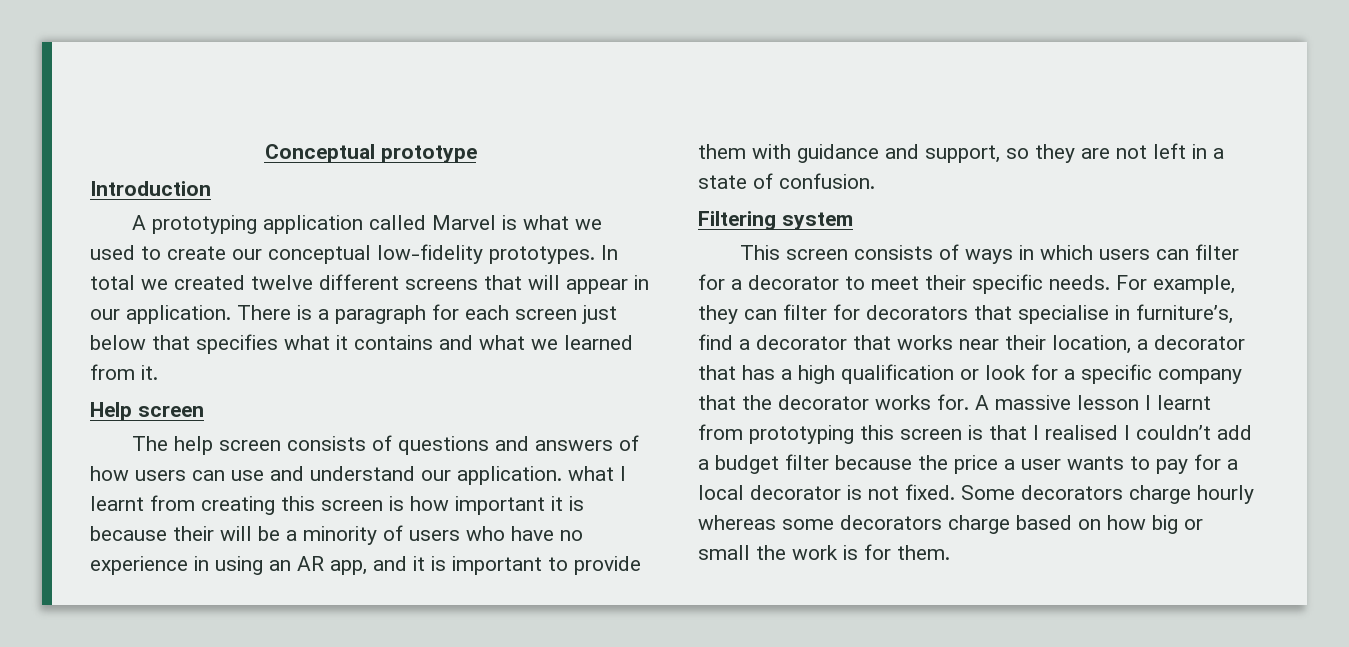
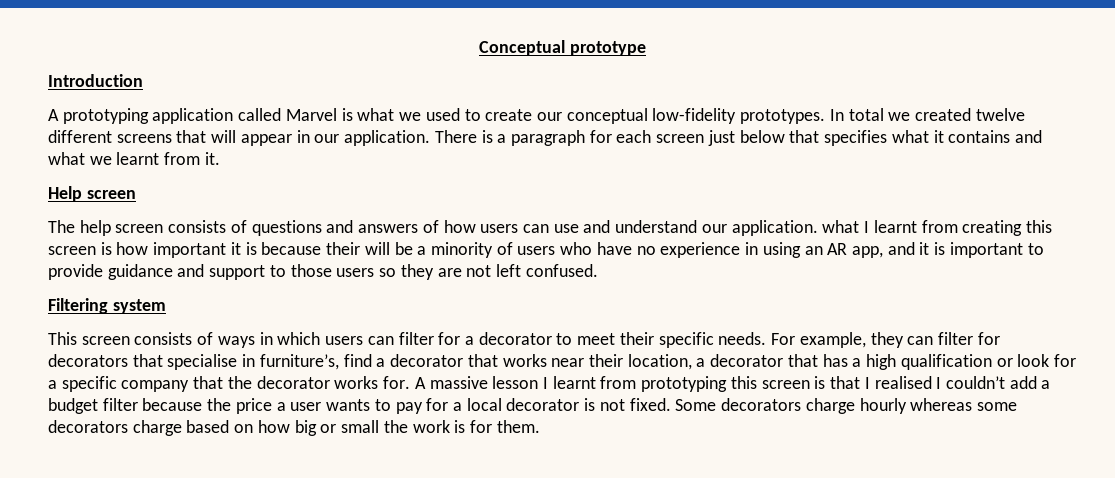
- There is a paragraph for each screen just below that specifies what it contains and what we learned from it.
+ There is a paragraph for each screen just below that specifies what it contains and what we learnt from it.
- The help screen consists of questions and answers of how users can use and understand our application. what I learnt from creating this screen is how important it is because their will be a minority of users who have no experience in using an AR app, and it is important to provide them with guidance and support, so they are not left in a state of confusion.
+ The help screen consists of questions and answers of how users can use and understand our application. what I learnt from creating this screen is how important it is because their will be a minority of users who have no experience in using an AR app, and it is important to provide guidance and support to those users so they are not left confused.

